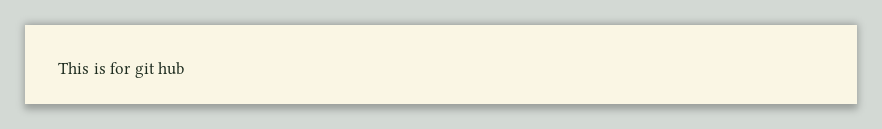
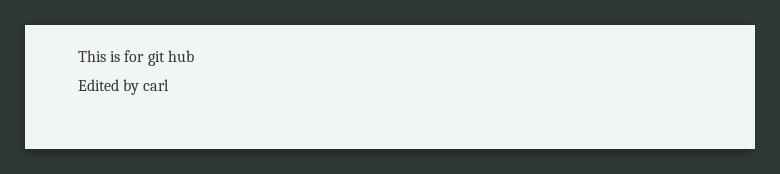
+ Edited by carl

